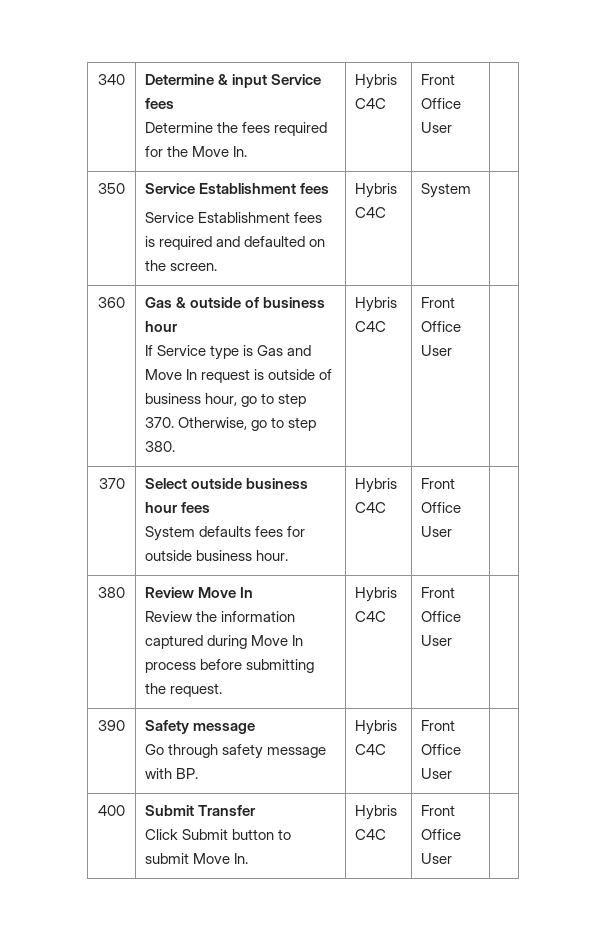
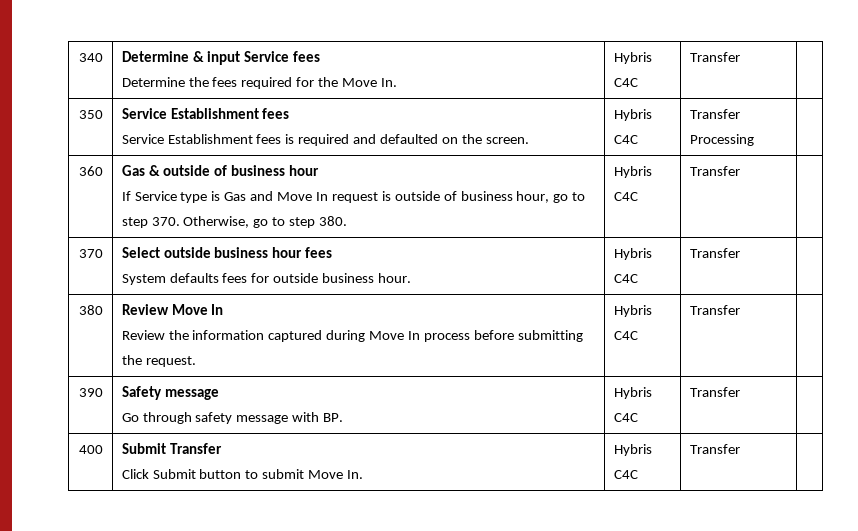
  340 | Determine & input Service fees
- Determine the fees required for the Move In. | Hybris C4C | Front Office User |
+ Determine the fees required for the Move In. | Hybris C4C | Transfer |
  350 | Service Establishment fees
- Service Establishment fees is required and defaulted on the screen. | Hybris C4C | System |
+ Service Establishment fees is required and defaulted on the screen. | Hybris C4C | Transfer Processing |
  360 | Gas & outside of business hour
- If Service type is Gas and Move In request is outside of business hour, go to step 370. Otherwise, go to step 380. | Hybris C4C | Front Office User |
+ If Service type is Gas and Move In request is outside of business hour, go to step 370. Otherwise, go to step 380. | Hybris C4C | Transfer |
  370 | Select outside business hour fees
- System defaults fees for outside business hour. | Hybris C4C | Front Office User |
+ System defaults fees for outside business hour. | Hybris C4C | Transfer |
  380 | Review Move In
- Review the information captured during Move In process before submitting the request. | Hybris C4C | Front Office User |
+ Review the information captured during Move In process before submitting the request. | Hybris C4C | Transfer |
  390 | Safety message
- Go through safety message with BP. | Hybris C4C | Front Office User |
+ Go through safety message with BP. | Hybris C4C | Transfer |
  400 | Submit Transfer
- Click Submit button to submit Move In. | Hybris C4C | Front Office User |
+ Click Submit button to submit Move In. | Hybris C4C | Transfer |

